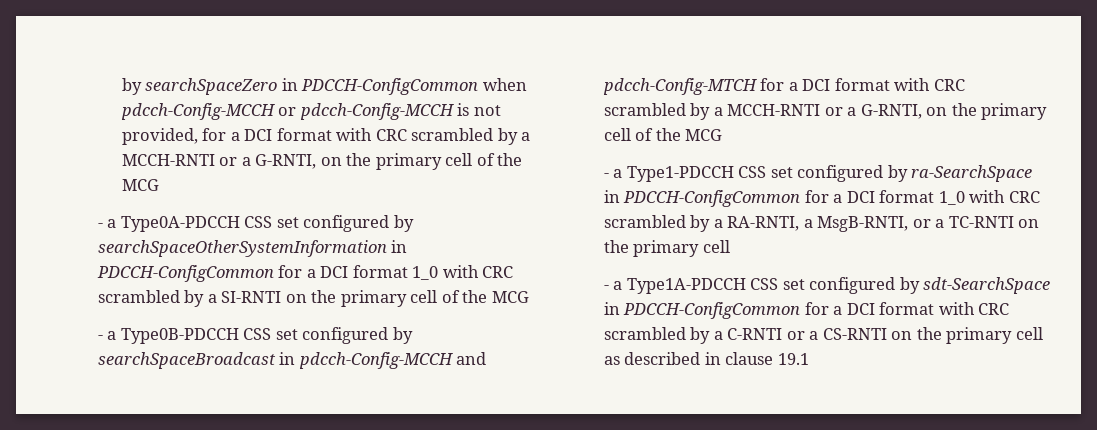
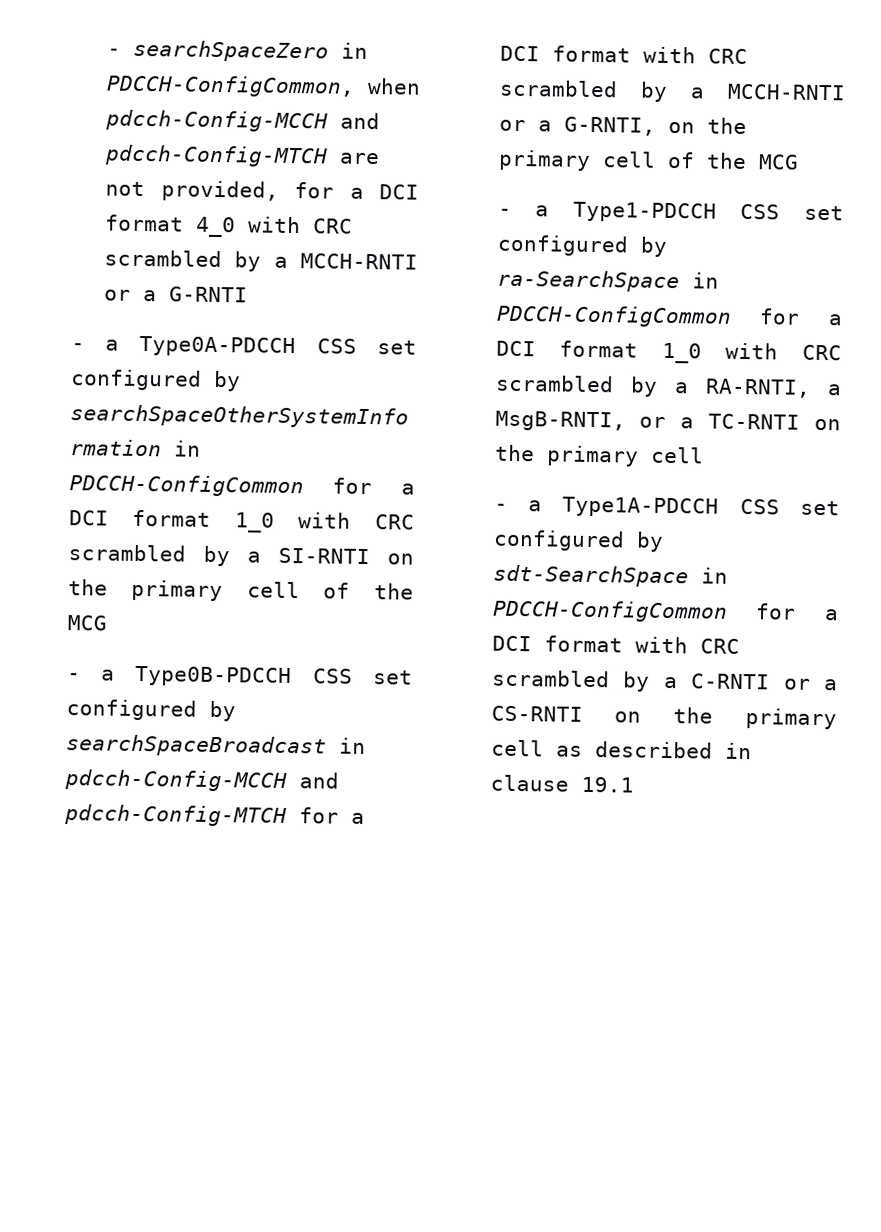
- by searchSpaceZero in PDCCH-ConfigCommon when pdcch-Config-MCCH or pdcch-Config-MCCH is not provided, for a DCI format with CRC scrambled by a MCCH-RNTI or a G-RNTI, on the primary cell of the MCG
+ - searchSpaceZero in PDCCH-ConfigCommon, when pdcch-Config-MCCH and pdcch-Config-MTCH are not provided, for a DCI format 4_0 with CRC scrambled by a MCCH-RNTI or a G-RNTI

